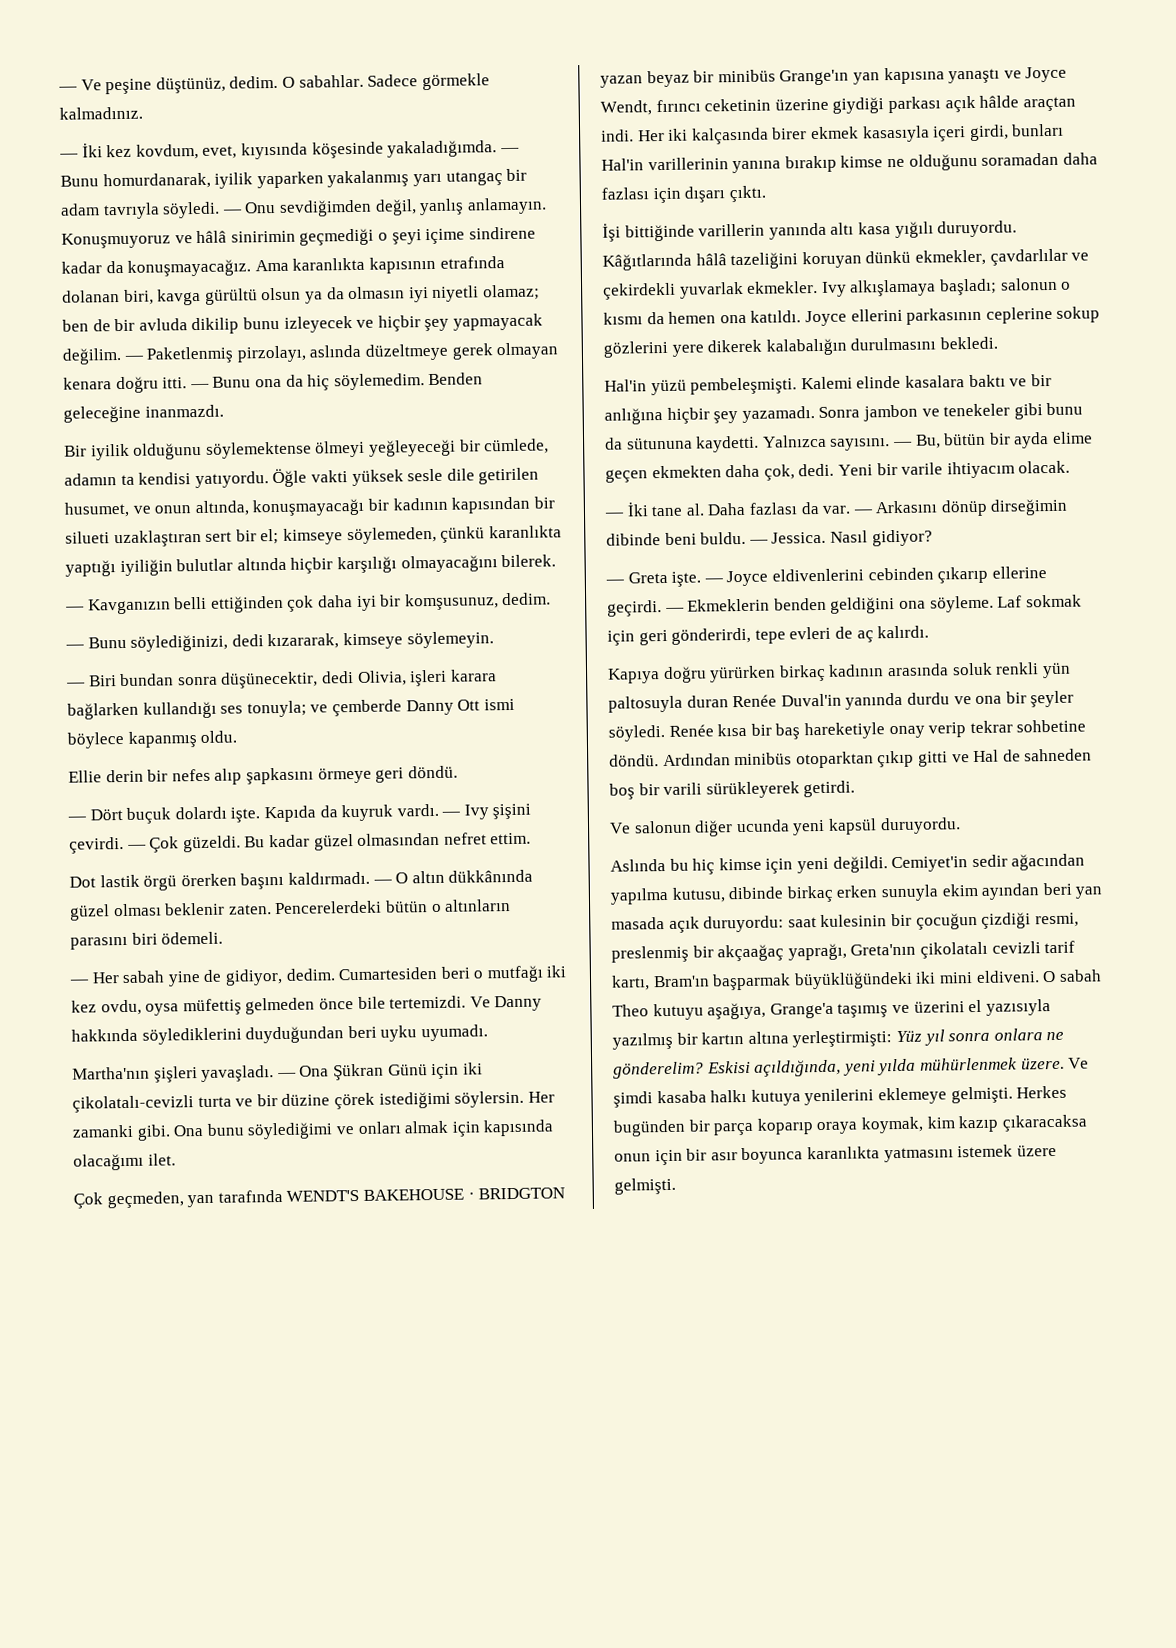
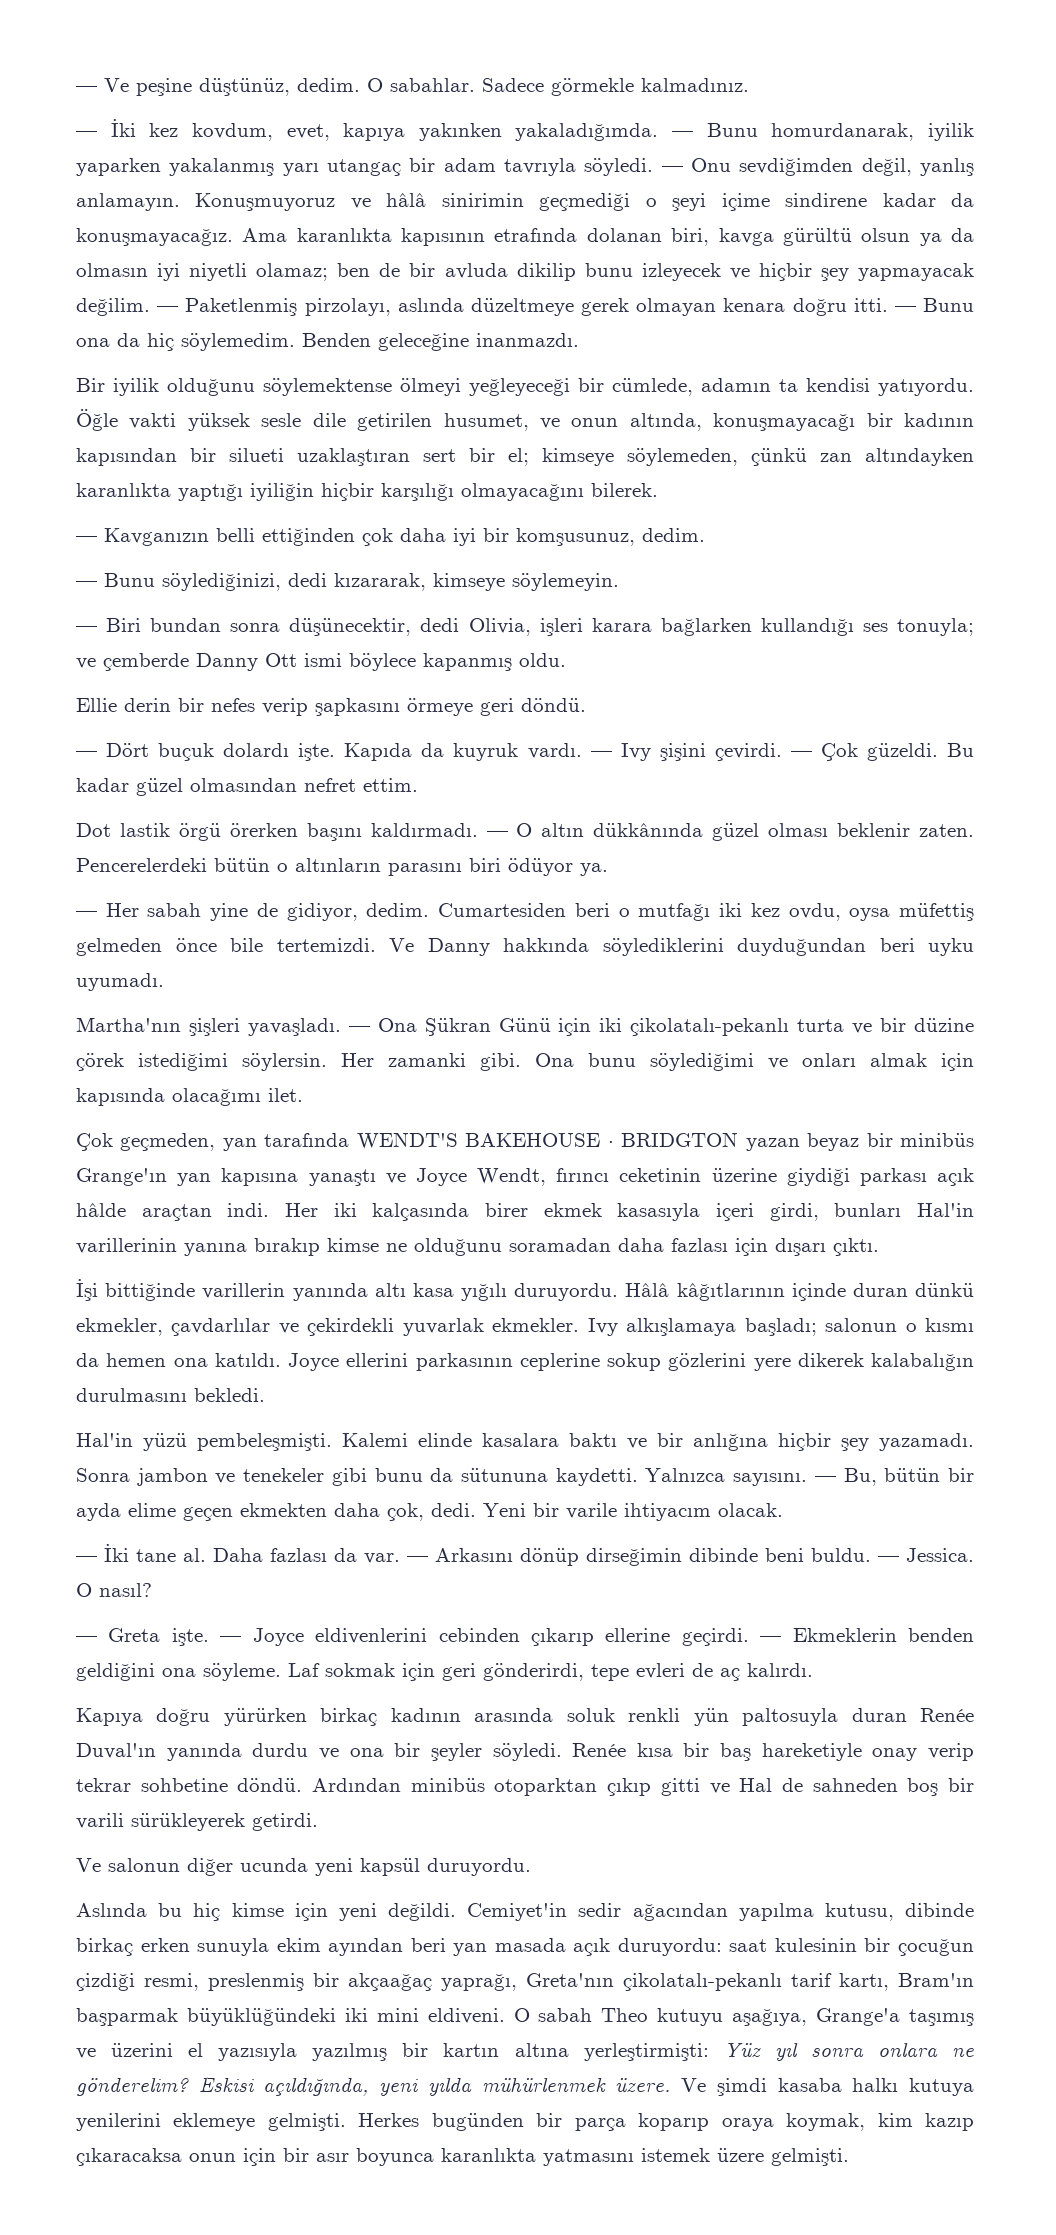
- — İki kez kovdum, evet, kıyısında köşesinde yakaladığımda.
+ — İki kez kovdum, evet, kapıya yakınken yakaladığımda.
- Öğle vakti yüksek sesle dile getirilen husumet, ve onun altında, konuşmayacağı bir kadının kapısından bir silueti uzaklaştıran sert bir el; kimseye söylemeden, çünkü karanlıkta yaptığı iyiliğin bulutlar altında hiçbir karşılığı olmayacağını bilerek.
+ Öğle vakti yüksek sesle dile getirilen husumet, ve onun altında, konuşmayacağı bir kadının kapısından bir silueti uzaklaştıran sert bir el; kimseye söylemeden, çünkü zan altındayken karanlıkta yaptığı iyiliğin hiçbir karşılığı olmayacağını bilerek.
- Ellie derin bir nefes alıp şapkasını örmeye geri döndü.
+ Ellie derin bir nefes verip şapkasını örmeye geri döndü.
- Pencerelerdeki bütün o altınların parasını biri ödemeli.
+ Pencerelerdeki bütün o altınların parasını biri ödüyor ya.
- — Ona Şükran Günü için iki çikolatalı-cevizli turta ve bir düzine çörek istediğimi söylersin.
+ — Ona Şükran Günü için iki çikolatalı-pekanlı turta ve bir düzine çörek istediğimi söylersin.
- Kâğıtlarında hâlâ tazeliğini koruyan dünkü ekmekler, çavdarlılar ve çekirdekli yuvarlak ekmekler.
+ Hâlâ kâğıtlarının içinde duran dünkü ekmekler, çavdarlılar ve çekirdekli yuvarlak ekmekler.
- Nasıl gidiyor?
+ O nasıl?
- Kapıya doğru yürürken birkaç kadının arasında soluk renkli yün paltosuyla duran Renée Duval'in yanında durdu ve ona bir şeyler söyledi.
+ Kapıya doğru yürürken birkaç kadının arasında soluk renkli yün paltosuyla duran Renée Duval'ın yanında durdu ve ona bir şeyler söyledi.
- Cemiyet'in sedir ağacından yapılma kutusu, dibinde birkaç erken sunuyla ekim ayından beri yan masada açık duruyordu: saat kulesinin bir çocuğun çizdiği resmi, preslenmiş bir akçaağaç yaprağı, Greta'nın çikolatalı cevizli tarif kartı, Bram'ın başparmak büyüklüğündeki iki mini eldiveni.
+ Cemiyet'in sedir ağacından yapılma kutusu, dibinde birkaç erken sunuyla ekim ayından beri yan masada açık duruyordu: saat kulesinin bir çocuğun çizdiği resmi, preslenmiş bir akçaağaç yaprağı, Greta'nın çikolatalı-pekanlı tarif kartı, Bram'ın başparmak büyüklüğündeki iki mini eldiveni.

